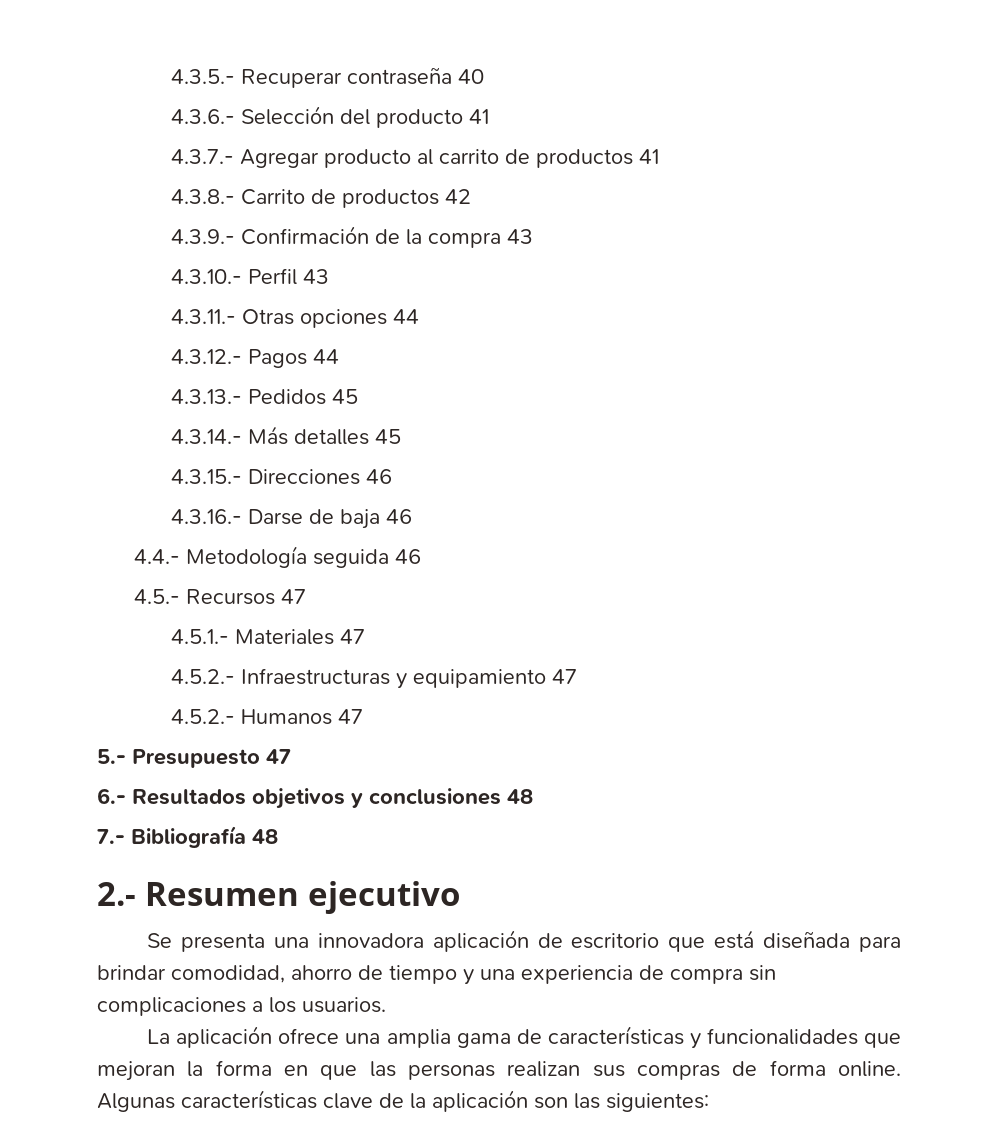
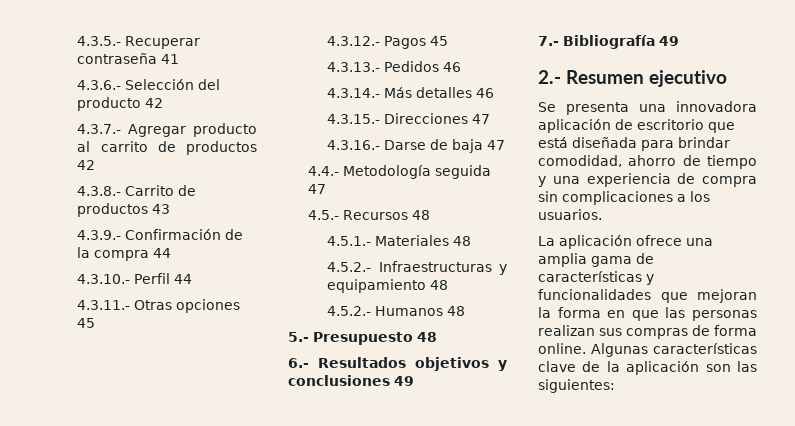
- 4.3.5.- Recuperar contraseña 40
+ 4.3.5.- Recuperar contraseña 41
- 4.3.6.- Selección del producto 41
+ 4.3.6.- Selección del producto 42
- 4.3.7.- Agregar producto al carrito de productos 41
+ 4.3.7.- Agregar producto al carrito de productos 42
- 4.3.8.- Carrito de productos 42
+ 4.3.8.- Carrito de productos 43
- 4.3.9.- Confirmación de la compra 43
+ 4.3.9.- Confirmación de la compra 44
- 4.3.10.- Perfil 43
+ 4.3.10.- Perfil 44
- 4.3.11.- Otras opciones 44
+ 4.3.11.- Otras opciones 45
- 4.3.12.- Pagos 44
+ 4.3.12.- Pagos 45
- 4.3.13.- Pedidos 45
+ 4.3.13.- Pedidos 46
- 4.3.14.- Más detalles 45
+ 4.3.14.- Más detalles 46
- 4.3.15.- Direcciones 46
+ 4.3.15.- Direcciones 47
- 4.3.16.- Darse de baja 46
+ 4.3.16.- Darse de baja 47
- 4.4.- Metodología seguida 46
+ 4.4.- Metodología seguida 47
- 4.5.- Recursos 47
+ 4.5.- Recursos 48
- 4.5.1.- Materiales 47
+ 4.5.1.- Materiales 48
- 4.5.2.- Infraestructuras y equipamiento 47
+ 4.5.2.- Infraestructuras y equipamiento 48
- 4.5.2.- Humanos 47
+ 4.5.2.- Humanos 48
- 5.- Presupuesto 47
+ 5.- Presupuesto 48
- 6.- Resultados objetivos y conclusiones 48
+ 6.- Resultados objetivos y conclusiones 49
- 7.- Bibliografía 48
+ 7.- Bibliografía 49

